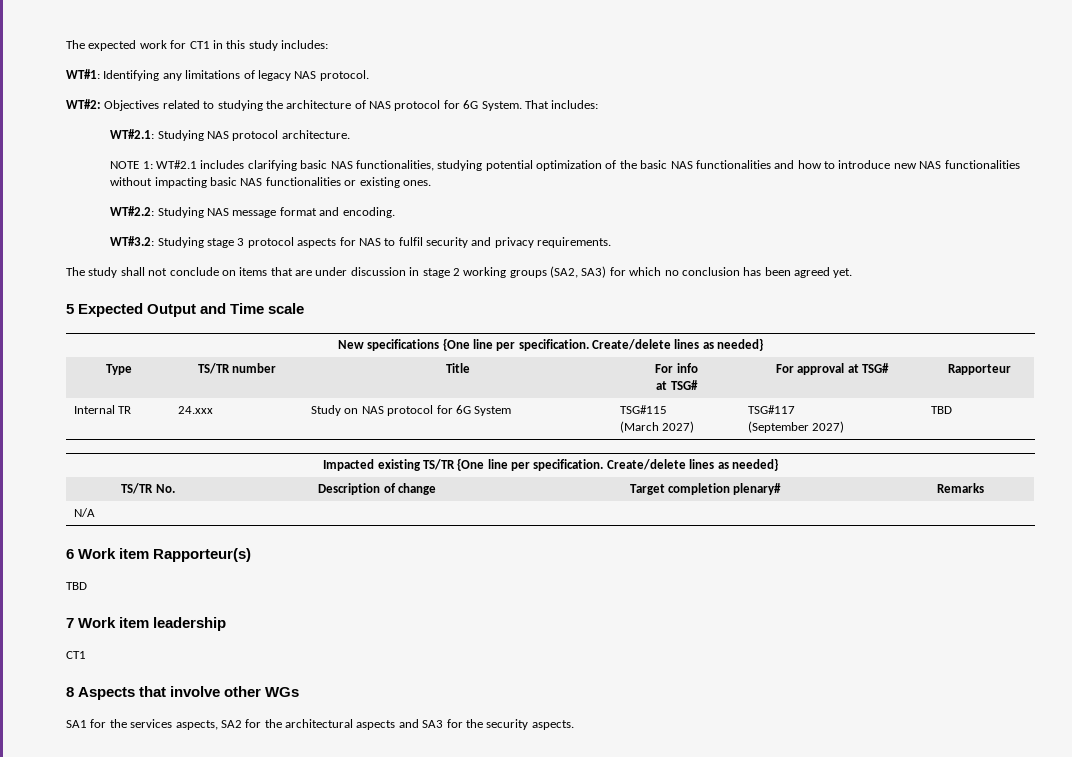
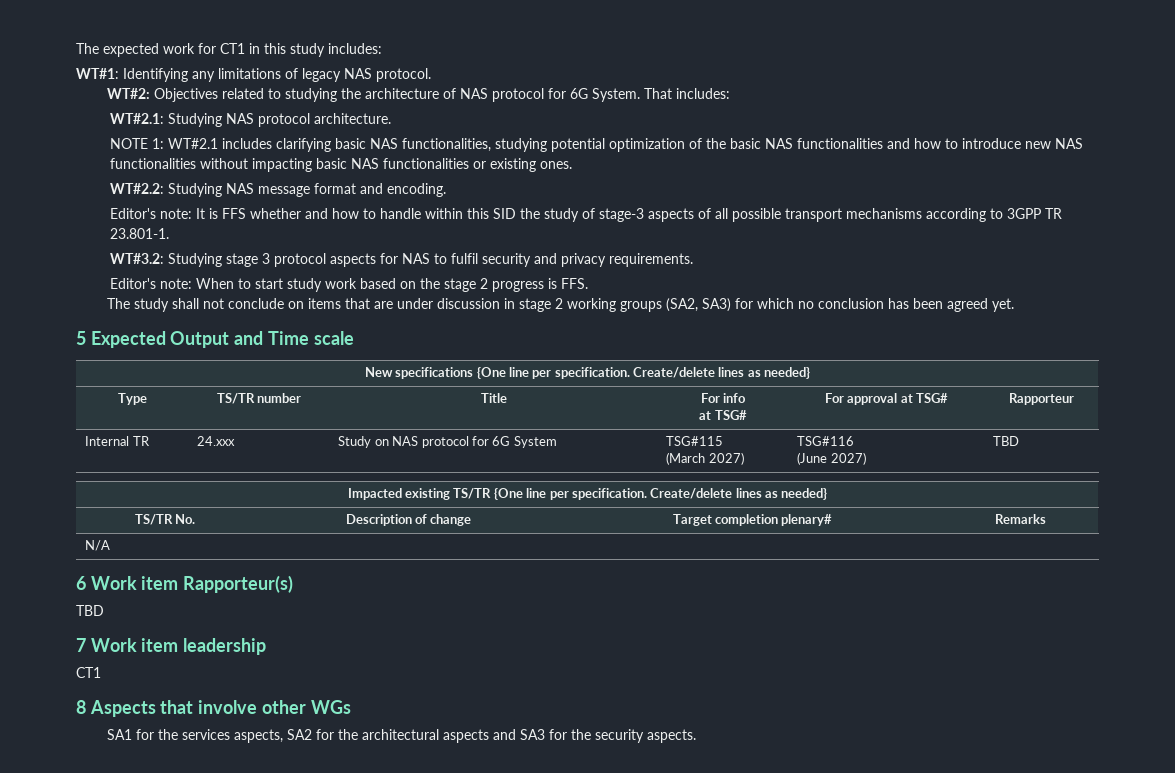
+ Editor's note: It is FFS whether and how to handle within this SID the study of stage-3 aspects of all possible transport mechanisms according to 3GPP TR 23.801-1.
+ Editor's note: When to start study work based on the stage 2 progress is FFS.
  Internal TR | 24.xxx | Study on NAS protocol for 6G System | TSG#115
- (March 2027) | TSG#117
- (September 2027) | TBD
+ (March 2027) | TSG#116
+ (June 2027) | TBD

